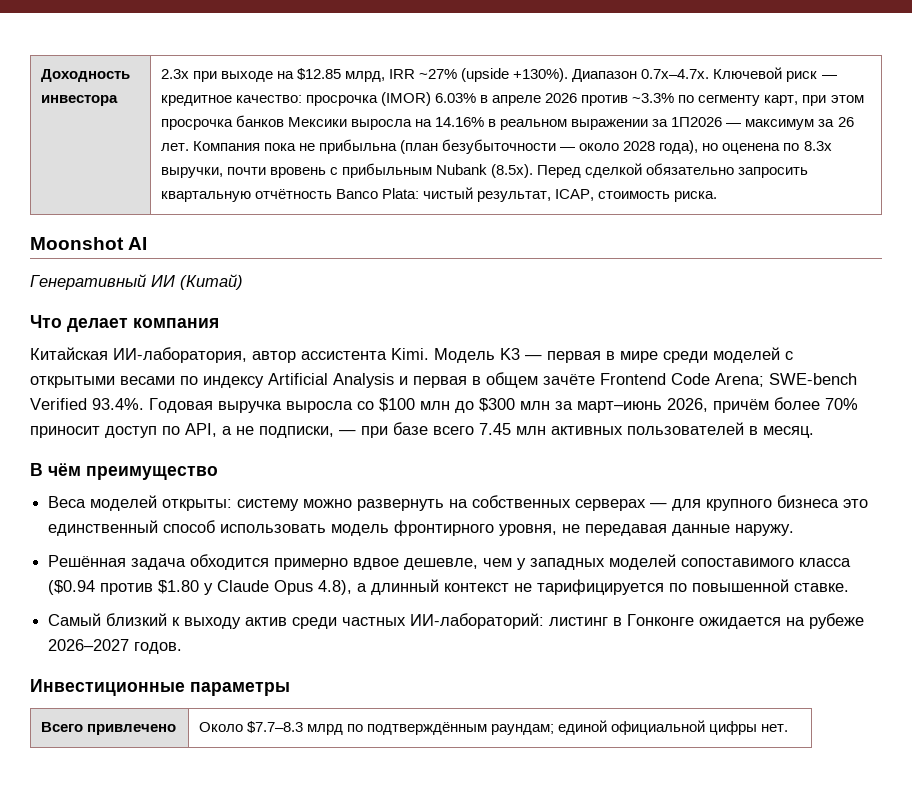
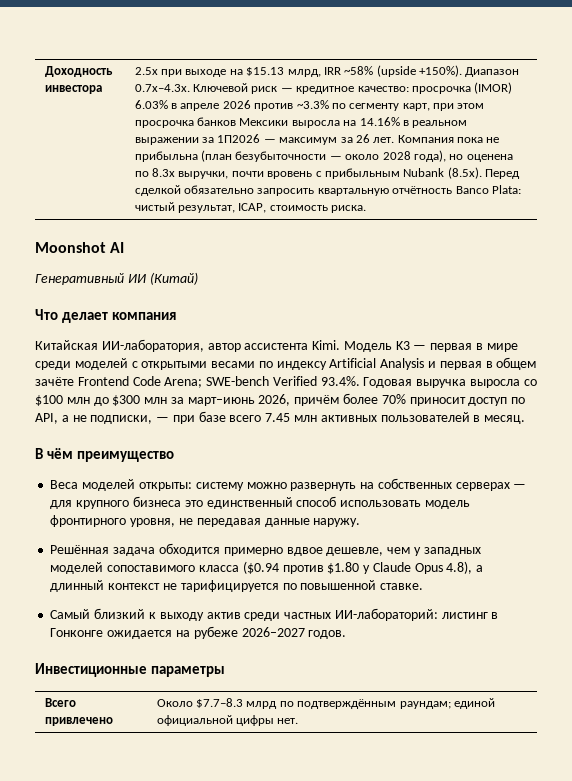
- 2.3x при выходе на $12.85 млрд, IRR ~27% (upside +130%). Диапазон 0.7x–4.7x. Ключевой риск — кредитное качество: просрочка (IMOR) 6.03% в апреле 2026 против ~3.3% по сегменту карт, при этом просрочка банков Мексики выросла на 14.16% в реальном выражении за 1П2026 — максимум за 26 лет.
+ 2.5x при выходе на $15.13 млрд, IRR ~58% (upside +150%). Диапазон 0.7x–4.3x. Ключевой риск — кредитное качество: просрочка (IMOR) 6.03% в апреле 2026 против ~3.3% по сегменту карт, при этом просрочка банков Мексики выросла на 14.16% в реальном выражении за 1П2026 — максимум за 26 лет.

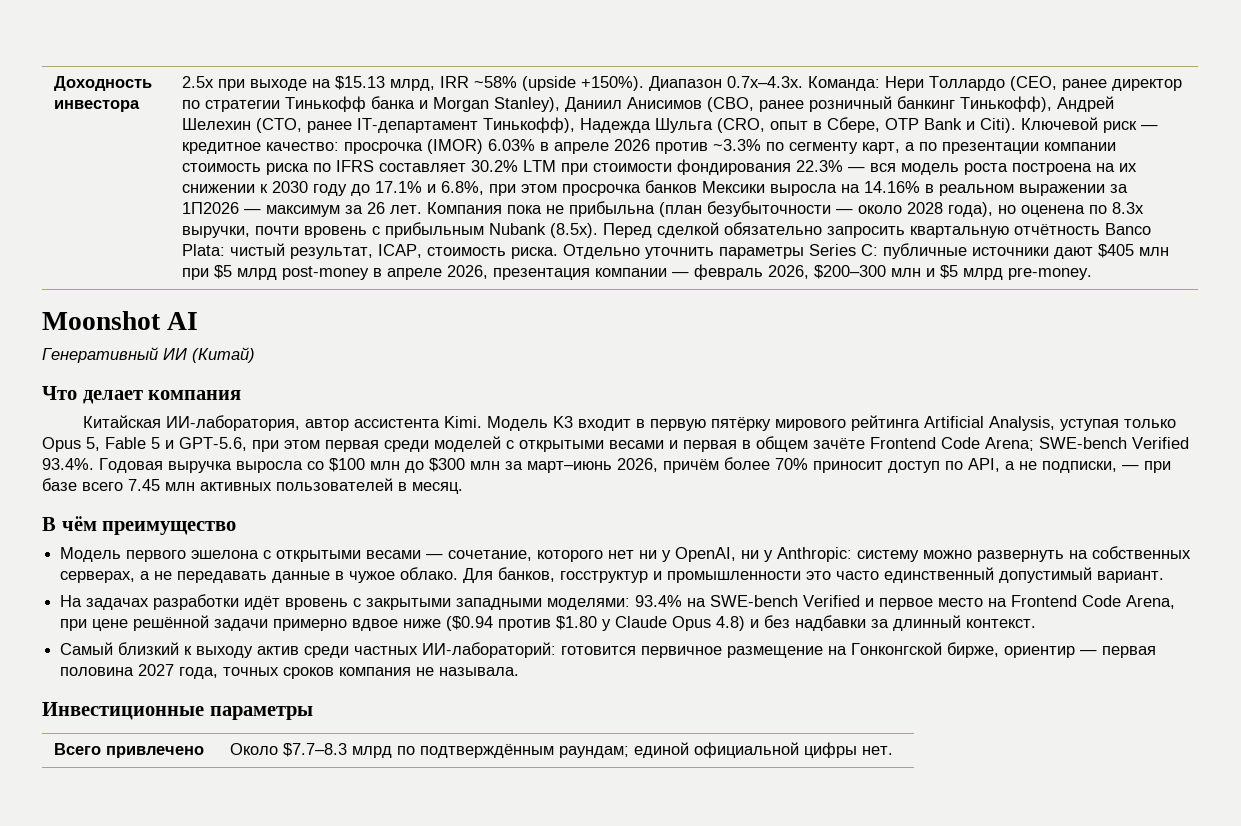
- Диапазон 0.7x–4.3x. Ключевой риск — кредитное качество: просрочка (IMOR) 6.03% в апреле 2026 против ~3.3% по сегменту карт, при этом просрочка банков Мексики выросла на 14.16% в реальном выражении за 1П2026 — максимум за 26 лет.
+ Диапазон 0.7x–4.3x. Команда: Нери Толлардо (CEO, ранее директор по стратегии Тинькофф банка и Morgan Stanley), Даниил Анисимов (CBO, ранее розничный банкинг Тинькофф), Андрей Шелехин (CTO, ранее IT-департамент Тинькофф), Надежда Шульга (CRO, опыт в Сбере, OTP Bank и Citi). Ключевой риск — кредитное качество: просрочка (IMOR) 6.03% в апреле 2026 против ~3.3% по сегменту карт, а по презентации компании стоимость риска по IFRS составляет 30.2% LTM при стоимости фондирования 22.3% — вся модель роста построена на их снижении к 2030 году до 17.1% и 6.8%, при этом просрочка банков Мексики выросла на 14.16% в реальном выражении за 1П2026 — максимум за 26 лет.
+ Отдельно уточнить параметры Series C: публичные источники дают $405 млн при $5 млрд post-money в апреле 2026, презентация компании — февраль 2026, $200–300 млн и $5 млрд pre-money.
- Модель K3 — первая в мире среди моделей с открытыми весами по индексу Artificial Analysis и первая в общем зачёте Frontend Code Arena; SWE-bench Verified 93.4%. Годовая выручка выросла со $100 млн до $300 млн за март–июнь 2026, причём более 70% приносит доступ по API, а не подписки, — при базе всего 7.45 млн активных пользователей в месяц.
+ Модель K3 входит в первую пятёрку мирового рейтинга Artificial Analysis, уступая только Opus 5, Fable 5 и GPT-5.6, при этом первая среди моделей с открытыми весами и первая в общем зачёте Frontend Code Arena; SWE-bench Verified 93.4%. Годовая выручка выросла со $100 млн до $300 млн за март–июнь 2026, причём более 70% приносит доступ по API, а не подписки, — при базе всего 7.45 млн активных пользователей в месяц.
- Веса моделей открыты: систему можно развернуть на собственных серверах — для крупного бизнеса это единственный способ использовать модель фронтирного уровня, не передавая данные наружу.
- Решённая задача обходится примерно вдвое дешевле, чем у западных моделей сопоставимого класса ($0.94 против $1.80 у Claude Opus 4.8), а длинный контекст не тарифицируется по повышенной ставке.
+ Модель первого эшелона с открытыми весами — сочетание, которого нет ни у OpenAI, ни у Anthropic: систему можно развернуть на собственных серверах, а не передавать данные в чужое облако. Для банков, госструктур и промышленности это часто единственный допустимый вариант.
+ На задачах разработки идёт вровень с закрытыми западными моделями: 93.4% на SWE-bench Verified и первое место на Frontend Code Arena, при цене решённой задачи примерно вдвое ниже ($0.94 против $1.80 у Claude Opus 4.8) и без надбавки за длинный контекст.
- Самый близкий к выходу актив среди частных ИИ-лабораторий: листинг в Гонконге ожидается на рубеже 2026–2027 годов.
+ Самый близкий к выходу актив среди частных ИИ-лабораторий: готовится первичное размещение на Гонконгской бирже, ориентир — первая половина 2027 года, точных сроков компания не называла.

